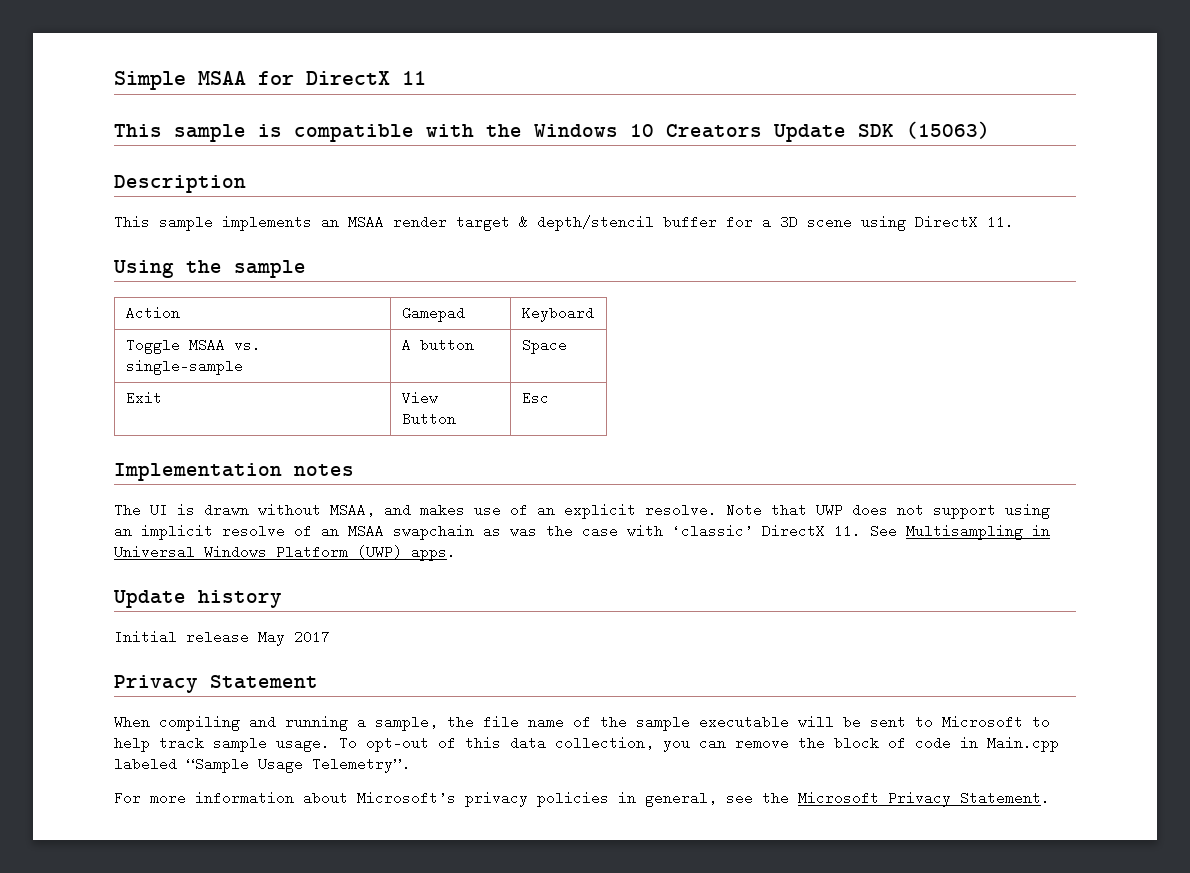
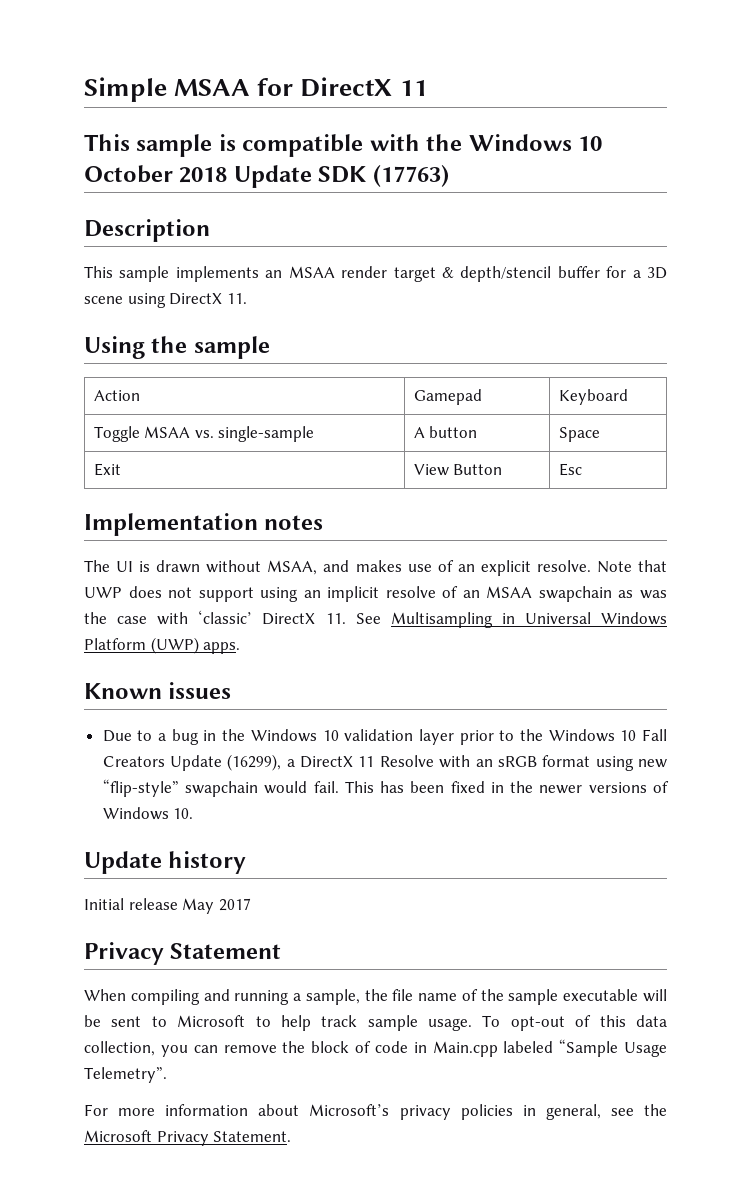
- This sample is compatible with the Windows 10 Creators Update SDK (15063)
+ This sample is compatible with the Windows 10 October 2018 Update SDK (17763)
+ Known issues
+ Due to a bug in the Windows 10 validation layer prior to the Windows 10 Fall Creators Update (16299), a DirectX 11 Resolve with an sRGB format using new “flip-style” swapchain would fail. This has been fixed in the newer versions of Windows 10.

